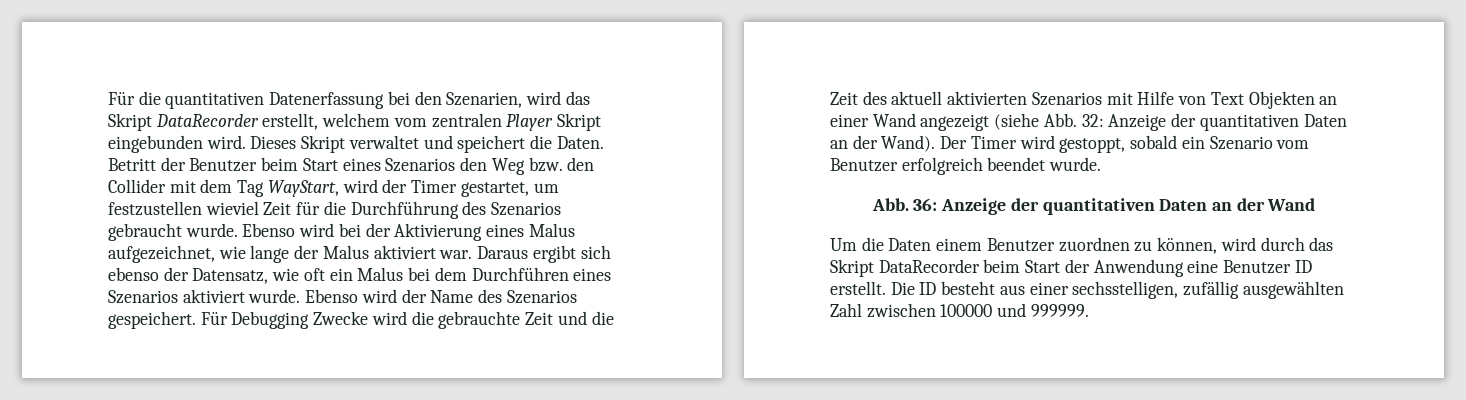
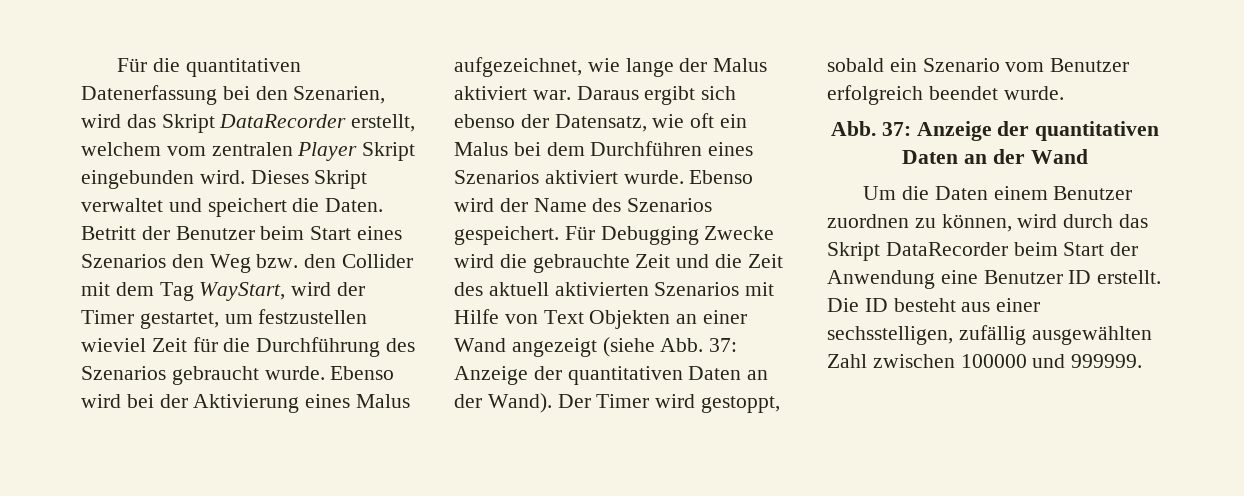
- Für Debugging Zwecke wird die gebrauchte Zeit und die Zeit des aktuell aktivierten Szenarios mit Hilfe von Text Objekten an einer Wand angezeigt (siehe Abb. 32: Anzeige der quantitativen Daten an der Wand).
+ Für Debugging Zwecke wird die gebrauchte Zeit und die Zeit des aktuell aktivierten Szenarios mit Hilfe von Text Objekten an einer Wand angezeigt (siehe Abb. 37: Anzeige der quantitativen Daten an der Wand).
- Abb. 36: Anzeige der quantitativen Daten an der Wand
+ Abb. 37: Anzeige der quantitativen Daten an der Wand

